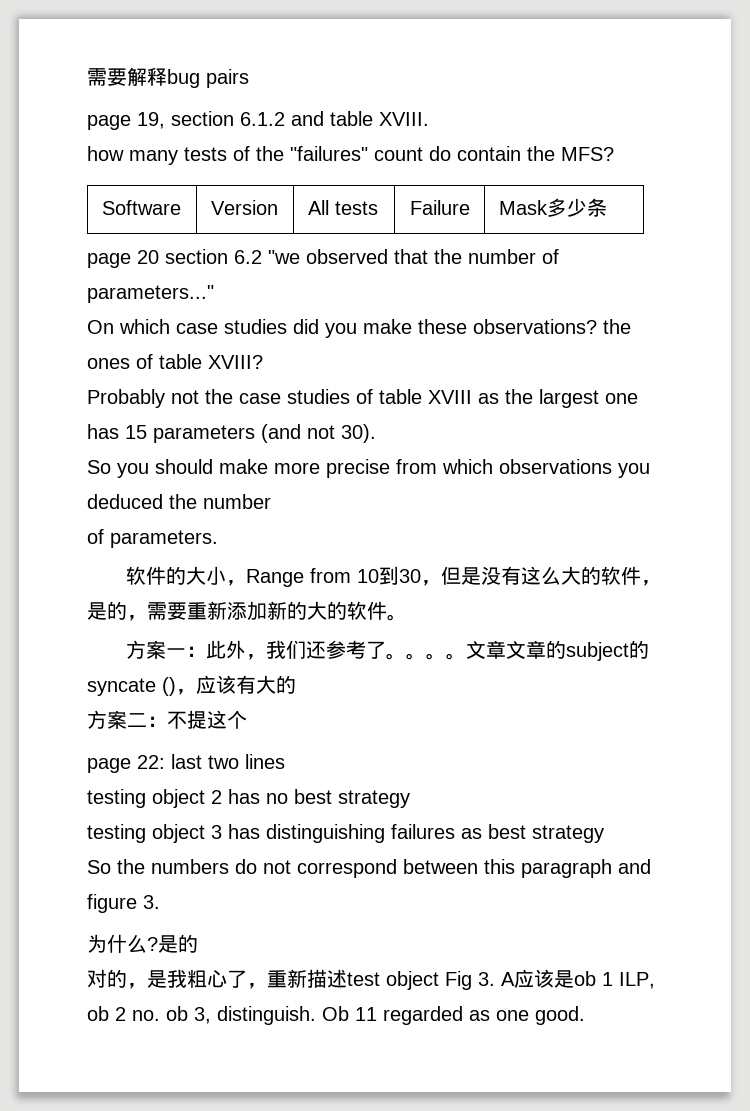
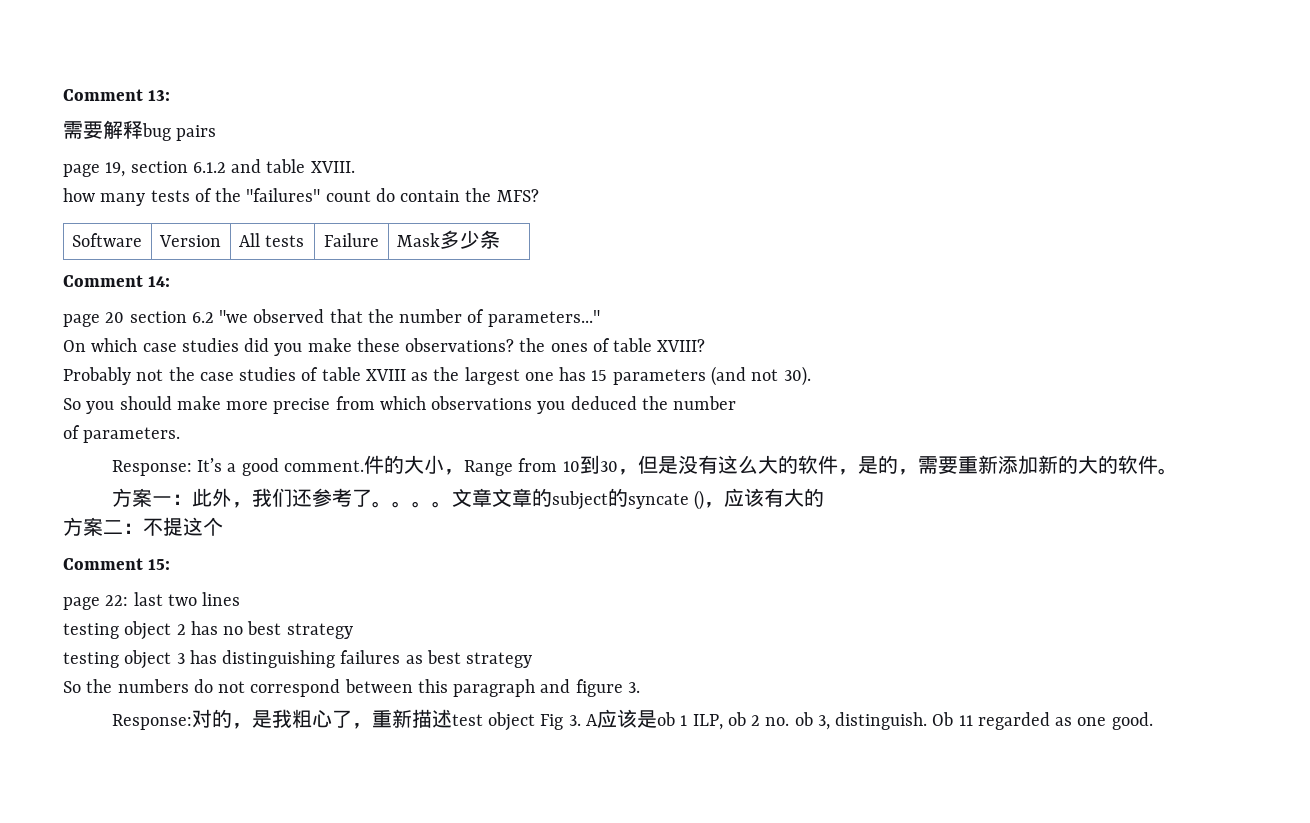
+ Comment 13:
+ Comment 14:
- 软件的大小，Range from 10到30，但是没有这么大的软件，是的，需要重新添加新的大的软件。
+ Response: It’s a good comment.件的大小，Range from 10到30，但是没有这么大的软件，是的，需要重新添加新的大的软件。
+ Comment 15:
- 为什么?是的
- 对的，是我粗心了，重新描述test object Fig 3. A应该是ob 1 ILP, ob 2 no. ob 3, distinguish.
+ Response:对的，是我粗心了，重新描述test object Fig 3. A应该是ob 1 ILP, ob 2 no. ob 3, distinguish.

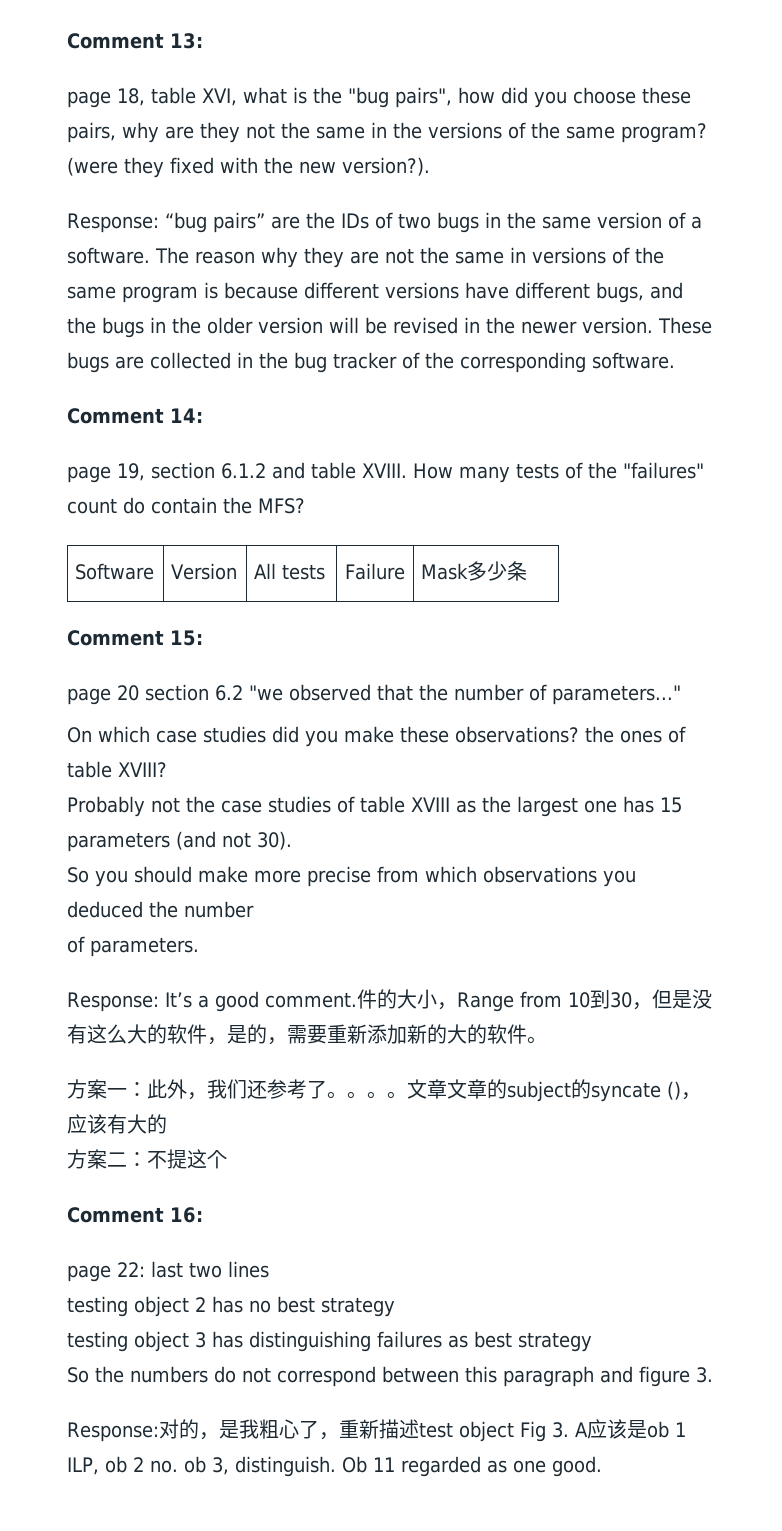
- 需要解释bug pairs
+ page 18, table XVI, what is the "bug pairs", how did you choose these pairs, why are they not the same in the versions of the same program? (were they fixed with the new version?).
+ Response: “bug pairs” are the IDs of two bugs in the same version of a software. The reason why they are not the same in versions of the same program is because different versions have different bugs, and the bugs in the older version will be revised in the newer version. These bugs are collected in the bug tracker of the corresponding software.
+ Comment 14:
- page 19, section 6.1.2 and table XVIII.
- how many tests of the "failures" count do contain the MFS?
+ page 19, section 6.1.2 and table XVIII. How many tests of the "failures" count do contain the MFS?
- Comment 14:
+ Comment 15:
- Comment 15:
+ Comment 16:

